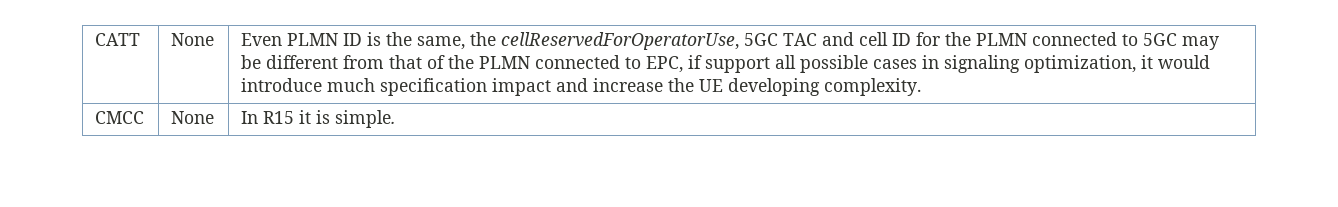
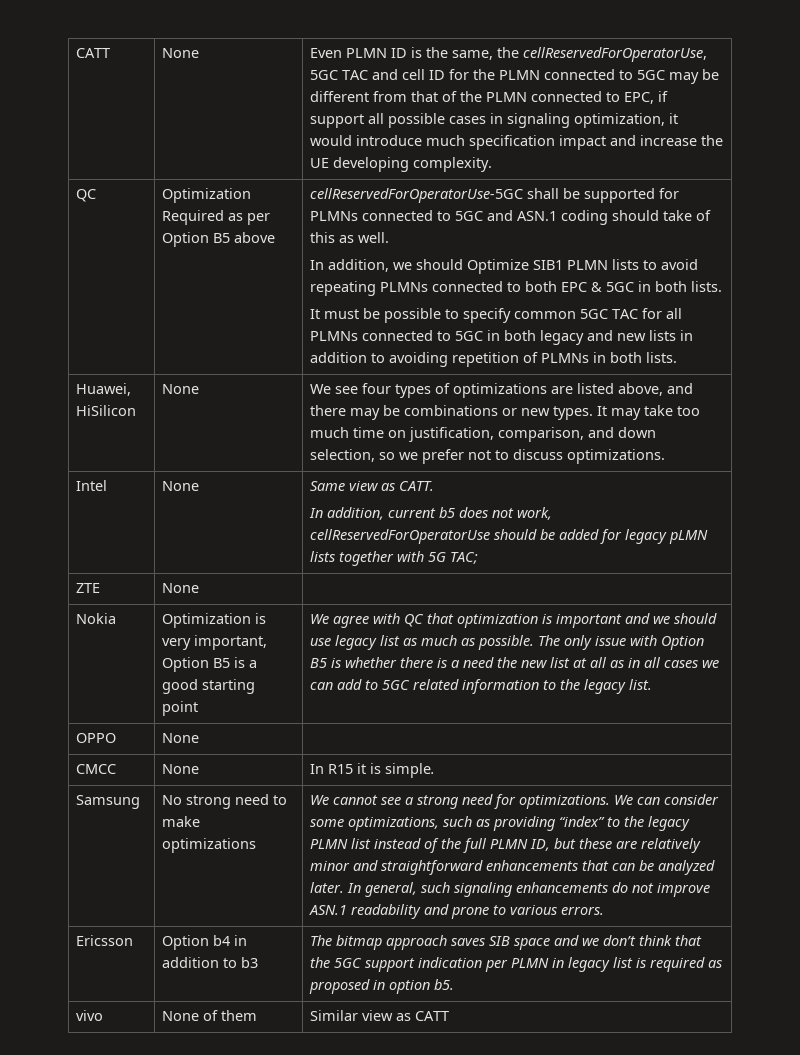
+ QC | Optimization Required as per Option B5 above | cellReservedForOperatorUse-5GC shall be supported for PLMNs connected to 5GC and ASN.1 coding should take of this as well.
+ In addition, we should Optimize SIB1 PLMN lists to avoid repeating PLMNs connected to both EPC & 5GC in both lists.
+ It must be possible to specify common 5GC TAC for all PLMNs connected to 5GC in both legacy and new lists in addition to avoiding repetition of PLMNs in both lists.
+ Huawei, HiSilicon | None | We see four types of optimizations are listed above, and there may be combinations or new types. It may take too much time on justification, comparison, and down selection, so we prefer not to discuss optimizations.
+ Intel | None | Same view as CATT.
+ In addition, current b5 does not work, cellReservedForOperatorUse should be added for legacy pLMN lists together with 5G TAC;
+ ZTE | None |
+ Nokia | Optimization is very important, Option B5 is a good starting point | We agree with QC that optimization is important and we should use legacy list as much as possible. The only issue with Option B5 is whether there is a need the new list at all as in all cases we can add to 5GC related information to the legacy list.
+ OPPO | None |
+ Samsung | No strong need to make optimizations | We cannot see a strong need for optimizations. We can consider some optimizations, such as providing “index” to the legacy PLMN list instead of the full PLMN ID, but these are relatively minor and straightforward enhancements that can be analyzed later. In general, such signaling enhancements do not improve ASN.1 readability and prone to various errors.
+ Ericsson | Option b4 in addition to b3 | The bitmap approach saves SIB space and we don’t think that the 5GC support indication per PLMN in legacy list is required as proposed in option b5.
+ vivo | None of them | Similar view as CATT

